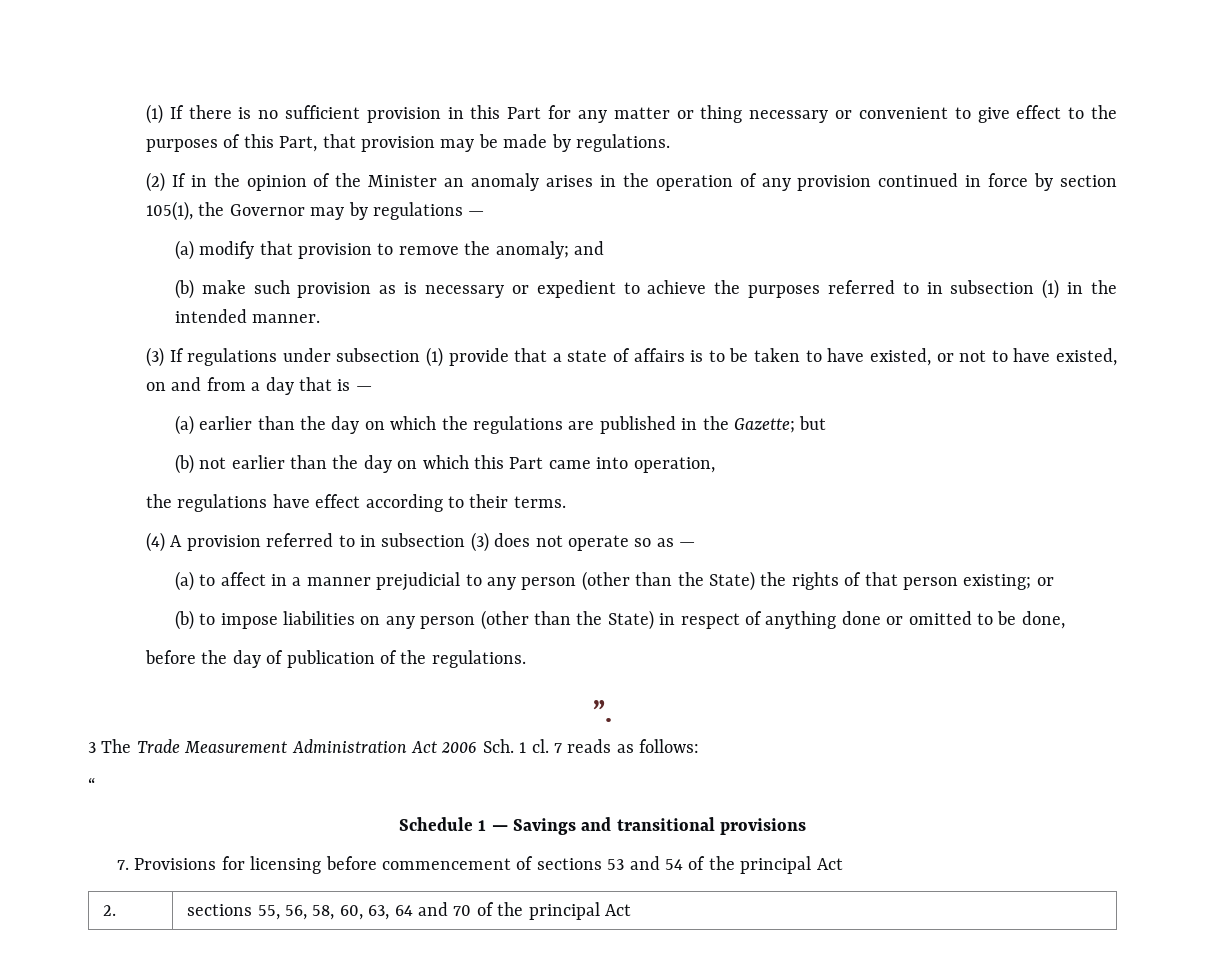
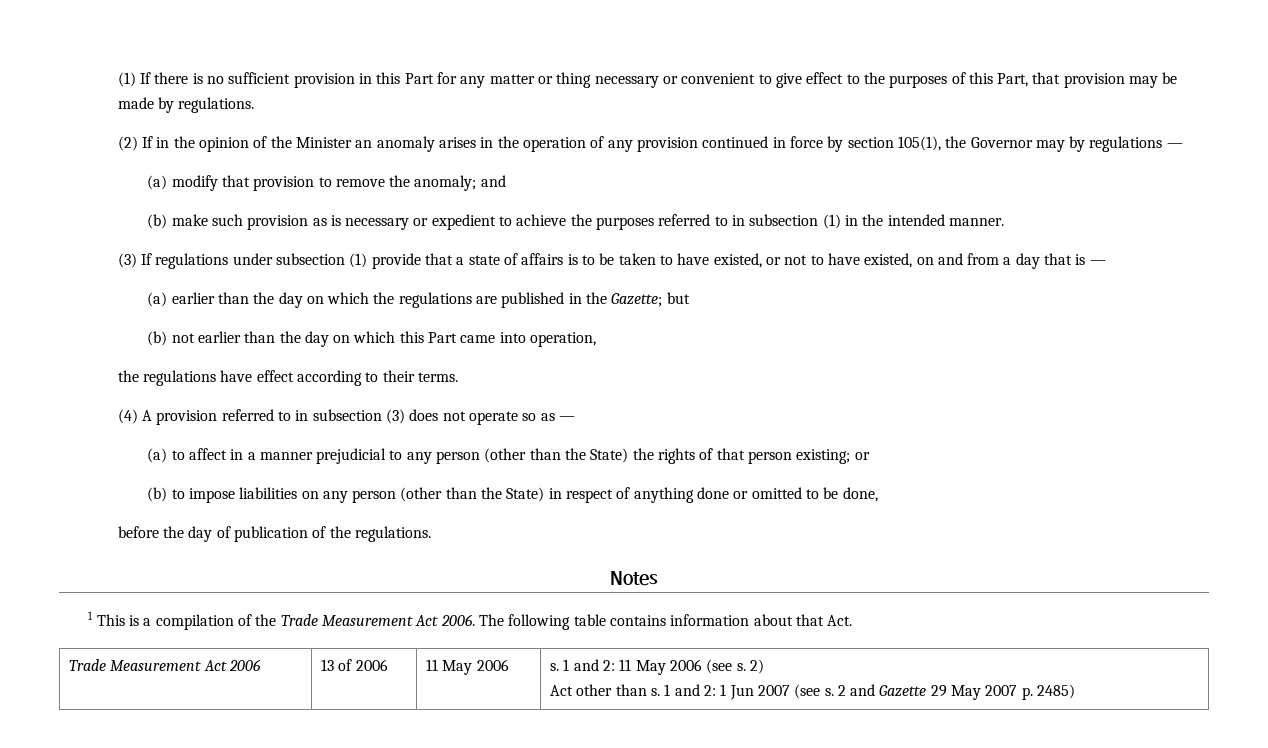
- ”.
- 3 The Trade Measurement Administration Act 2006 Sch. 1 cl. 7 reads as follows:
- “
- Schedule 1 — Savings and transitional provisions
- 7. Provisions for licensing before commencement of sections 53 and 54 of the principal Act
- 2. | sections 55, 56, 58, 60, 63, 64 and 70 of the principal Act
+ Notes
+ 1 This is a compilation of the Trade Measurement Act 2006. The following table contains information about that Act.
+ Trade Measurement Act 2006 | 13 of 2006 | 11 May 2006 | s. 1 and 2: 11 May 2006 (see s. 2)
+ Act other than s. 1 and 2: 1 Jun 2007 (see s. 2 and Gazette 29 May 2007 p. 2485)

